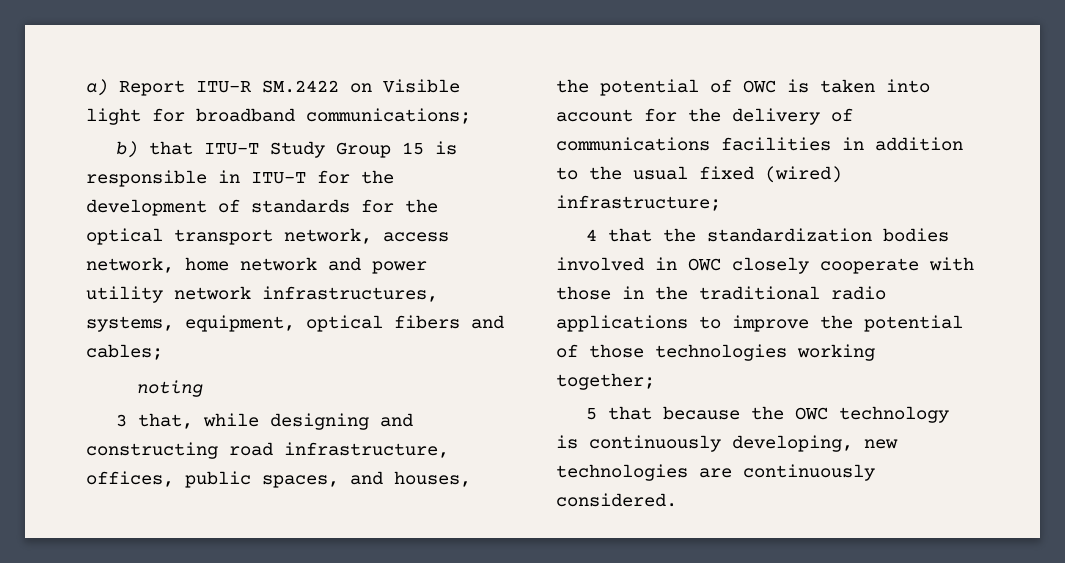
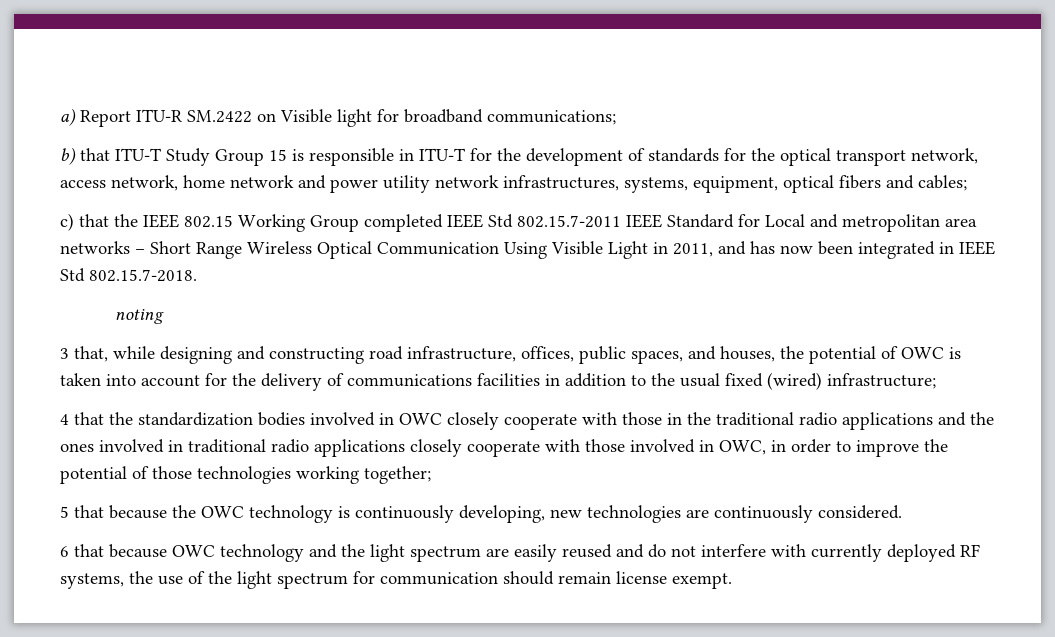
+ c) that the IEEE 802.15 Working Group completed IEEE Std 802.15.7-2011 IEEE Standard for Local and metropolitan area networks – Short Range Wireless Optical Communication Using Visible Light in 2011, and has now been integrated in IEEE Std 802.15.7-2018.
- 4 that the standardization bodies involved in OWC closely cooperate with those in the traditional radio applications to improve the potential of those technologies working together;
+ 4 that the standardization bodies involved in OWC closely cooperate with those in the traditional radio applications and the ones involved in traditional radio applications closely cooperate with those involved in OWC, in order to improve the potential of those technologies working together;
+ 6 that because OWC technology and the light spectrum are easily reused and do not interfere with currently deployed RF systems, the use of the light spectrum for communication should remain license exempt.

